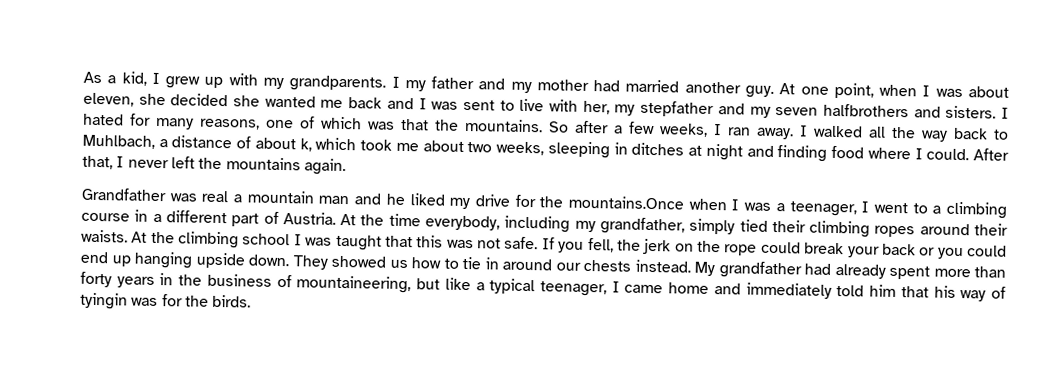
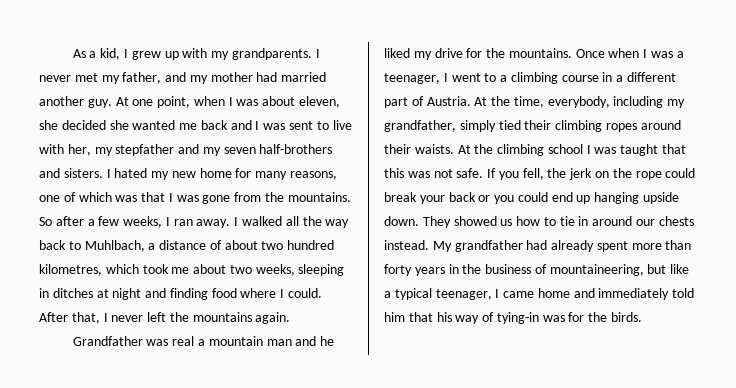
- I my father and my mother had married another guy.
+ I never met my father, and my mother had married another guy.
- At one point, when I was about eleven, she decided she wanted me back and I was sent to live with her, my stepfather and my seven halfbrothers and sisters.
+ At one point, when I was about eleven, she decided she wanted me back and I was sent to live with her, my stepfather and my seven half-brothers and sisters.
- I hated for many reasons, one of which was that the mountains.
+ I hated my new home for many reasons, one of which was that I was gone from the mountains.
- I walked all the way back to Muhlbach, a distance of about k, which took me about two weeks, sleeping in ditches at night and finding food where I could.
+ I walked all the way back to Muhlbach, a distance of about two hundred kilometres, which took me about two weeks, sleeping in ditches at night and finding food where I could.
- Grandfather was real a mountain man and he liked my drive for the mountains.Once when I was a teenager, I went to a climbing course in a different part of Austria.
+ Grandfather was real a mountain man and he liked my drive for the mountains. Once when I was a teenager, I went to a climbing course in a different part of Austria.
- At the time everybody, including my grandfather, simply tied their climbing ropes around their waists.
+ At the time, everybody, including my grandfather, simply tied their climbing ropes around their waists.
- My grandfather had already spent more than forty years in the business of mountaineering, but like a typical teenager, I came home and immediately told him that his way of tyingin was for the birds.
+ My grandfather had already spent more than forty years in the business of mountaineering, but like a typical teenager, I came home and immediately told him that his way of tying-in was for the birds.

